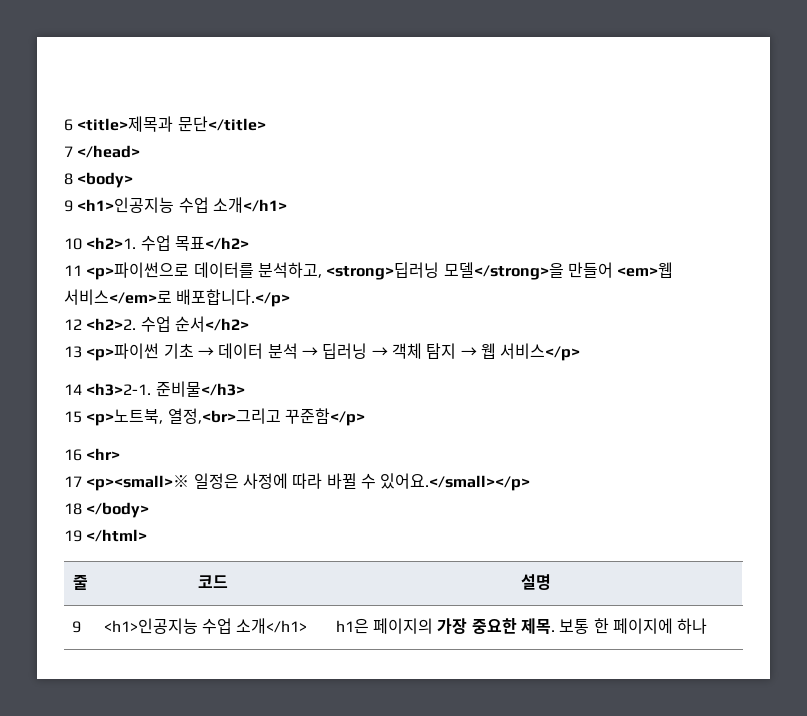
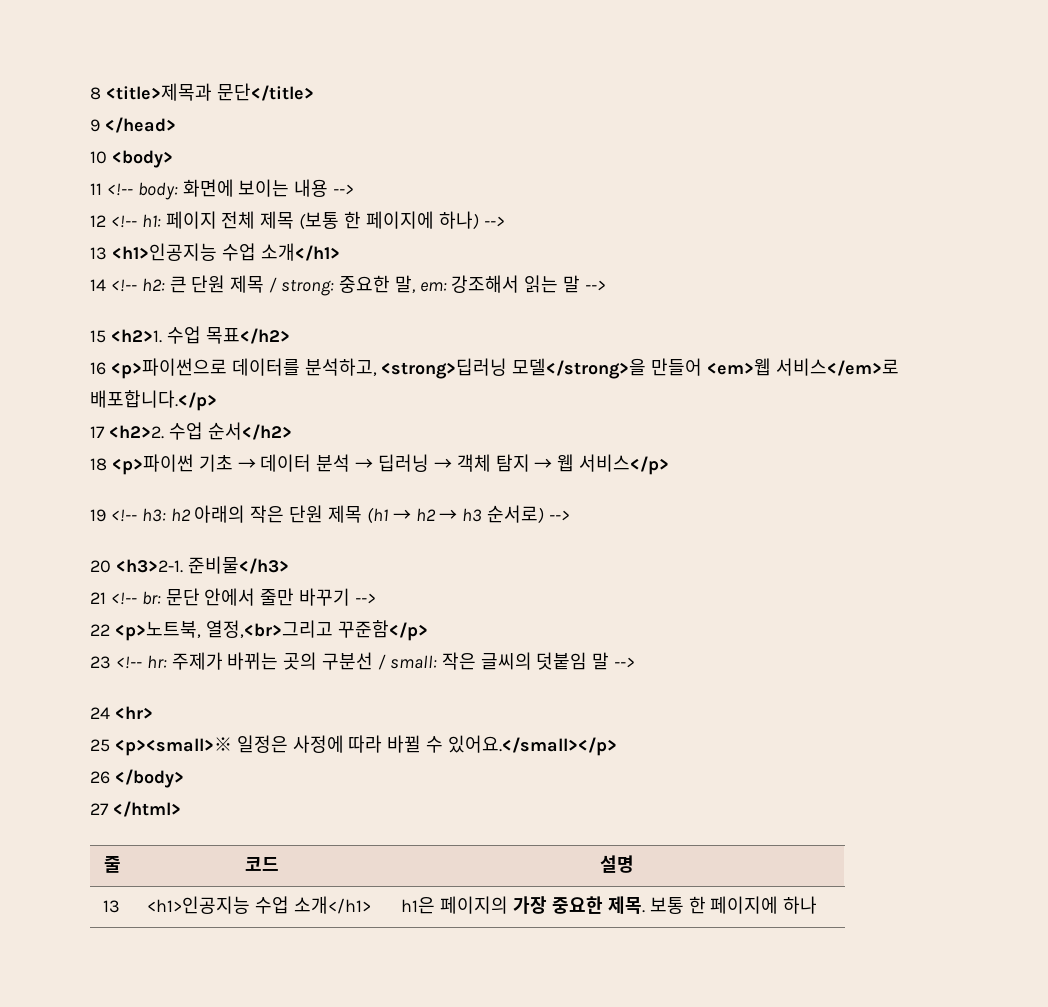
- 6 <title>제목과 문단</title>
+ 8 <title>제목과 문단</title>
- 7 </head>
+ 9 </head>
- 8 <body>
+ 10 <body>
- 9 <h1>인공지능 수업 소개</h1>
- 10 <h2>1.
+ 11 <!-- body: 화면에 보이는 내용 -->
+ 12 <!-- h1: 페이지 전체 제목 (보통 한 페이지에 하나) -->
+ 13 <h1>인공지능 수업 소개</h1>
+ 14 <!-- h2: 큰 단원 제목 / strong: 중요한 말, em: 강조해서 읽는 말 -->
+ 15 <h2>1.
- 11 <p>파이썬으로 데이터를 분석하고, <strong>딥러닝 모델</strong>을 만들어 <em>웹 서비스</em>로 배포합니다.</p>
+ 16 <p>파이썬으로 데이터를 분석하고, <strong>딥러닝 모델</strong>을 만들어 <em>웹 서비스</em>로 배포합니다.</p>
- 12 <h2>2.
+ 17 <h2>2.
- 13 <p>파이썬 기초 → 데이터 분석 → 딥러닝 → 객체 탐지 → 웹 서비스</p>
+ 18 <p>파이썬 기초 → 데이터 분석 → 딥러닝 → 객체 탐지 → 웹 서비스</p>
- 14 <h3>2-1. 준비물</h3>
- 15 <p>노트북, 열정,<br>그리고 꾸준함</p>
- 16 <hr>
+ 19 <!-- h3: h2 아래의 작은 단원 제목 (h1 → h2 → h3 순서로) -->
+ 20 <h3>2-1. 준비물</h3>
+ 21 <!-- br: 문단 안에서 줄만 바꾸기 -->
+ 22 <p>노트북, 열정,<br>그리고 꾸준함</p>
+ 23 <!-- hr: 주제가 바뀌는 곳의 구분선 / small: 작은 글씨의 덧붙임 말 -->
+ 24 <hr>
- 17 <p><small>※ 일정은 사정에 따라 바뀔 수 있어요.</small></p>
+ 25 <p><small>※ 일정은 사정에 따라 바뀔 수 있어요.</small></p>
- 18 </body>
+ 26 </body>
- 19 </html>
+ 27 </html>
- 9 | <h1>인공지능 수업 소개</h1> | h1은 페이지의 가장 중요한 제목. 보통 한 페이지에 하나
+ 13 | <h1>인공지능 수업 소개</h1> | h1은 페이지의 가장 중요한 제목. 보통 한 페이지에 하나

